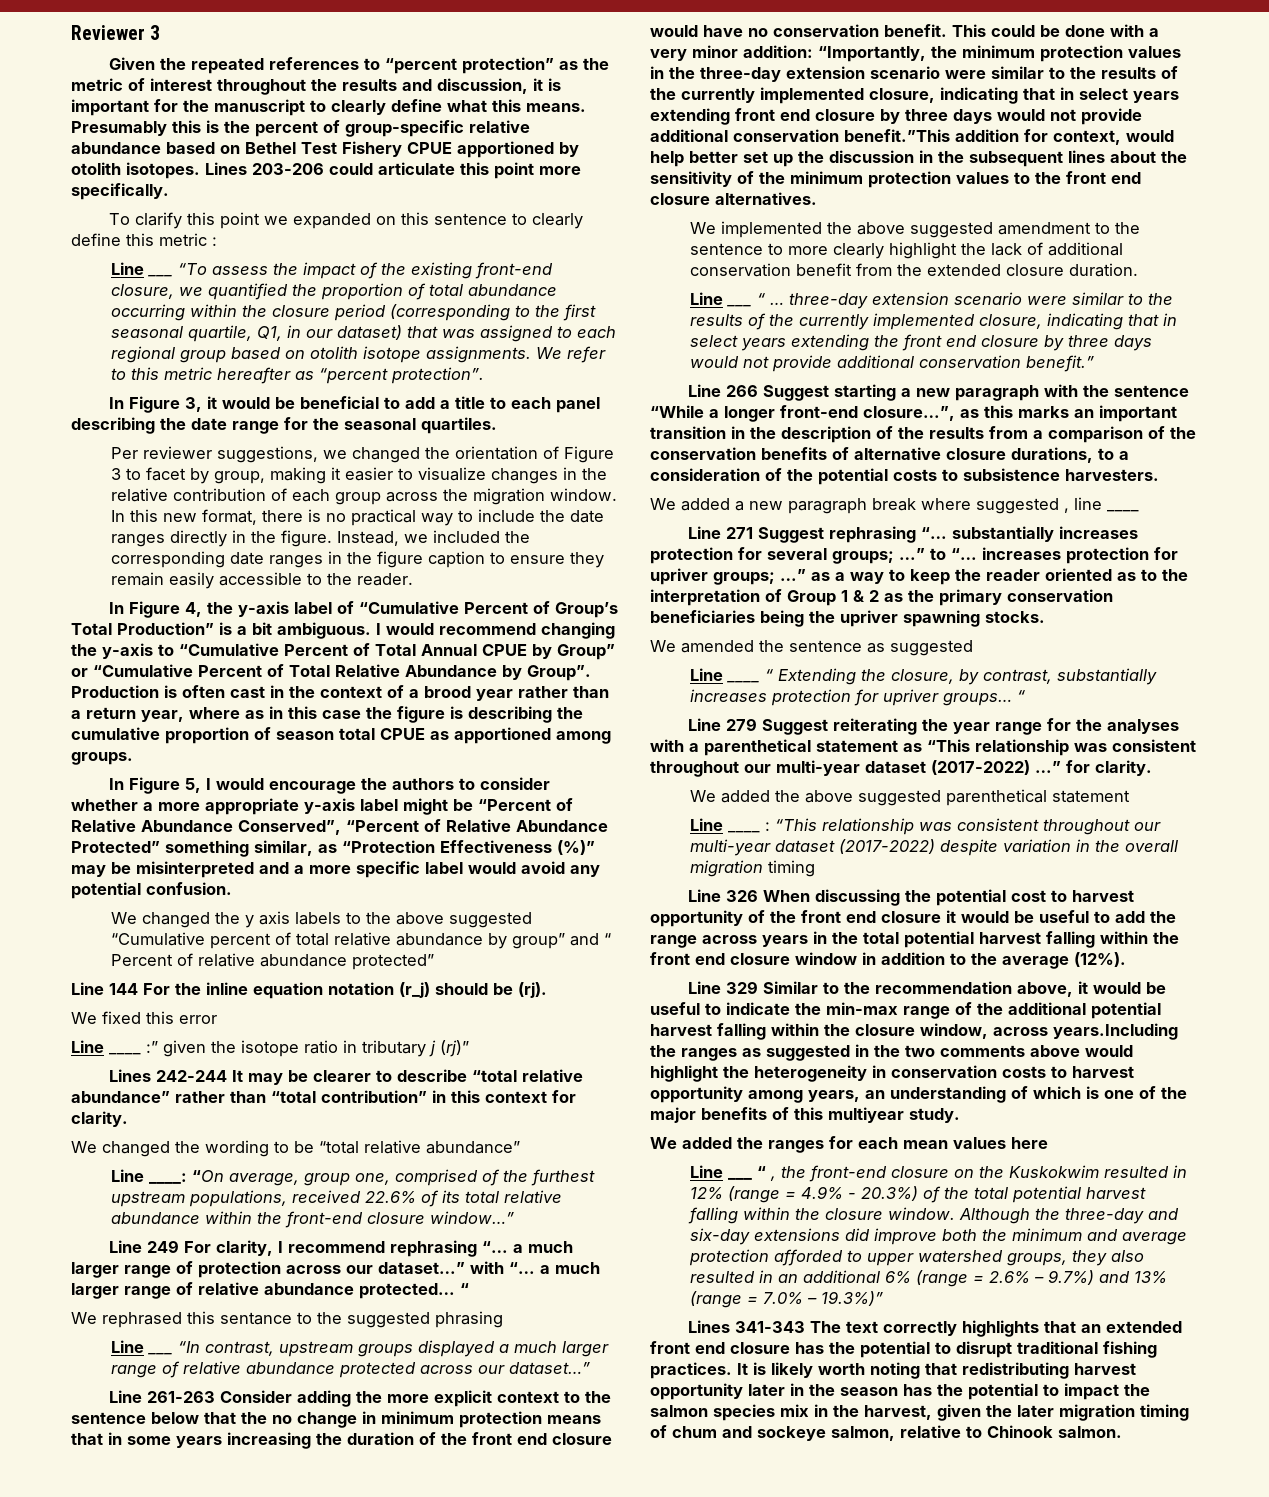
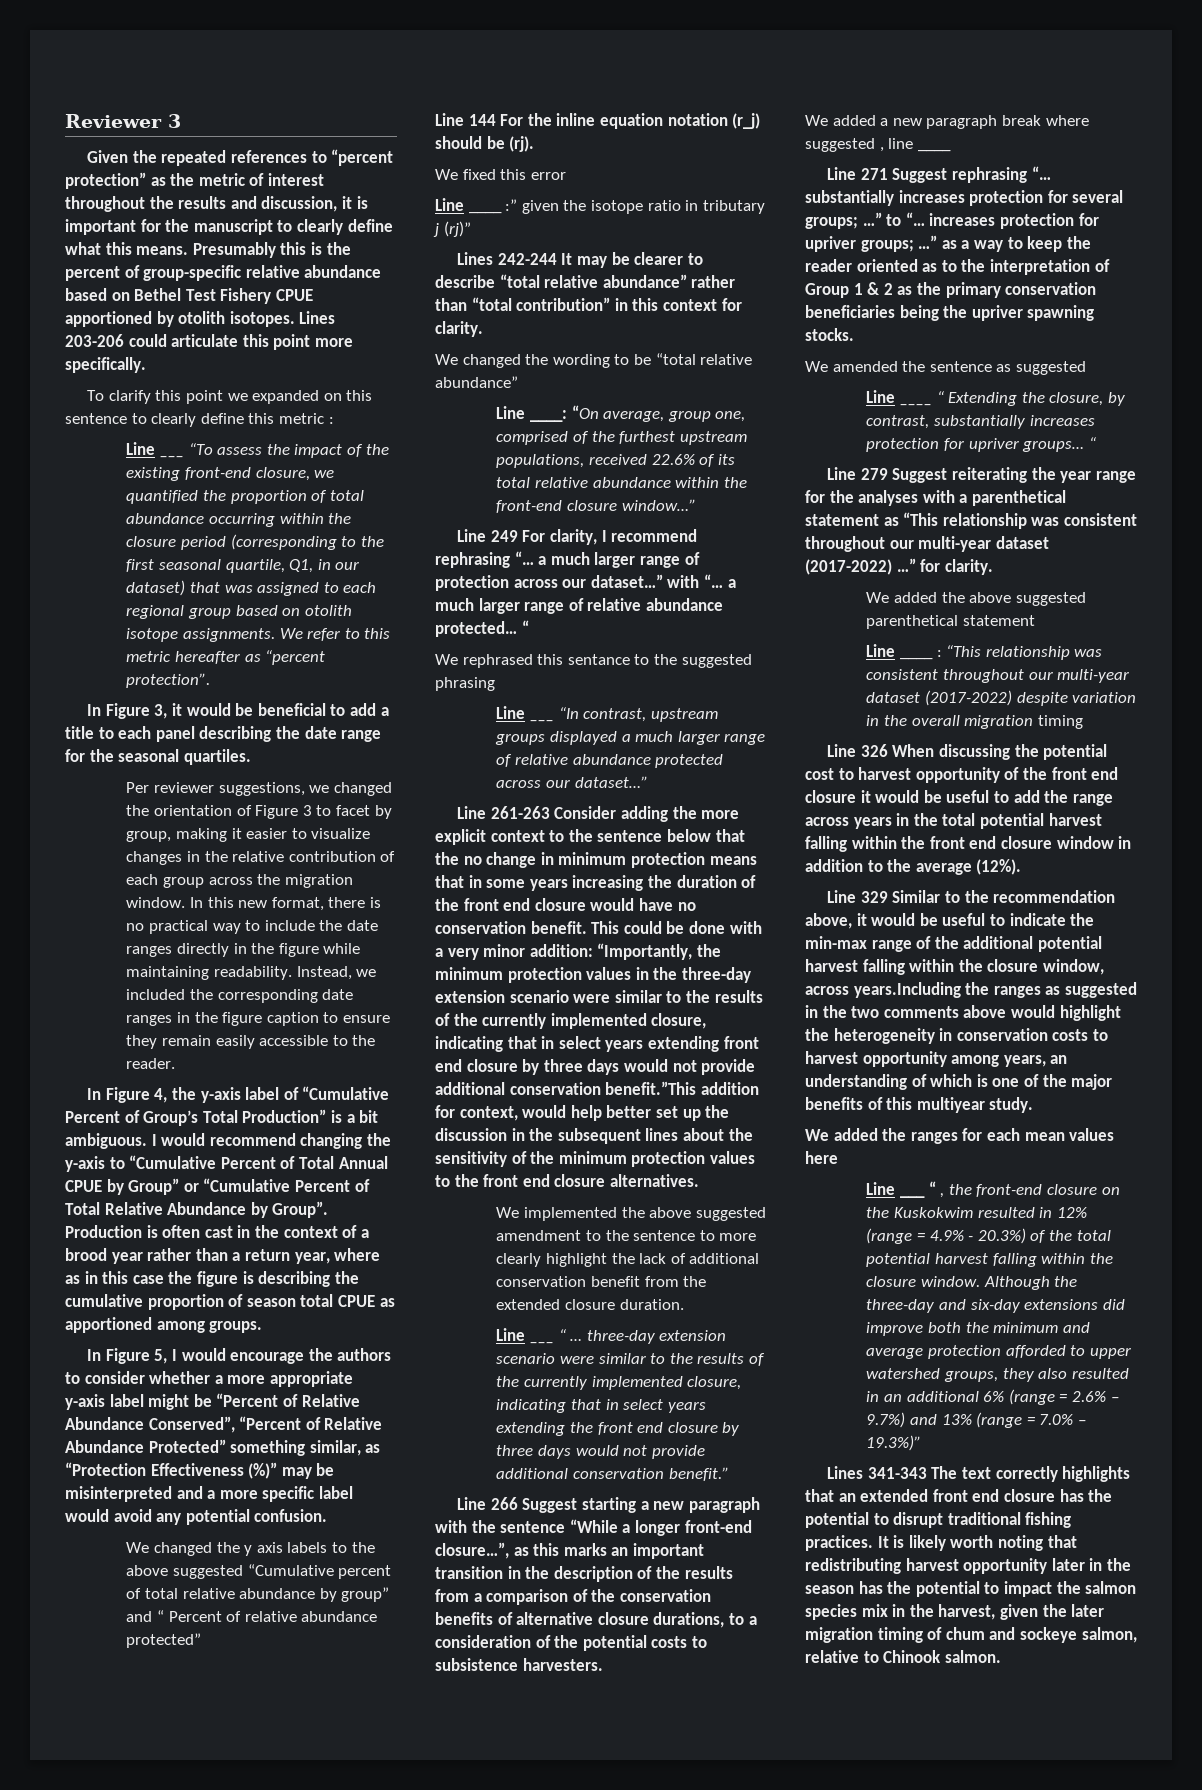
- In this new format, there is no practical way to include the date ranges directly in the figure.
+ In this new format, there is no practical way to include the date ranges directly in the figure while maintaining readability.

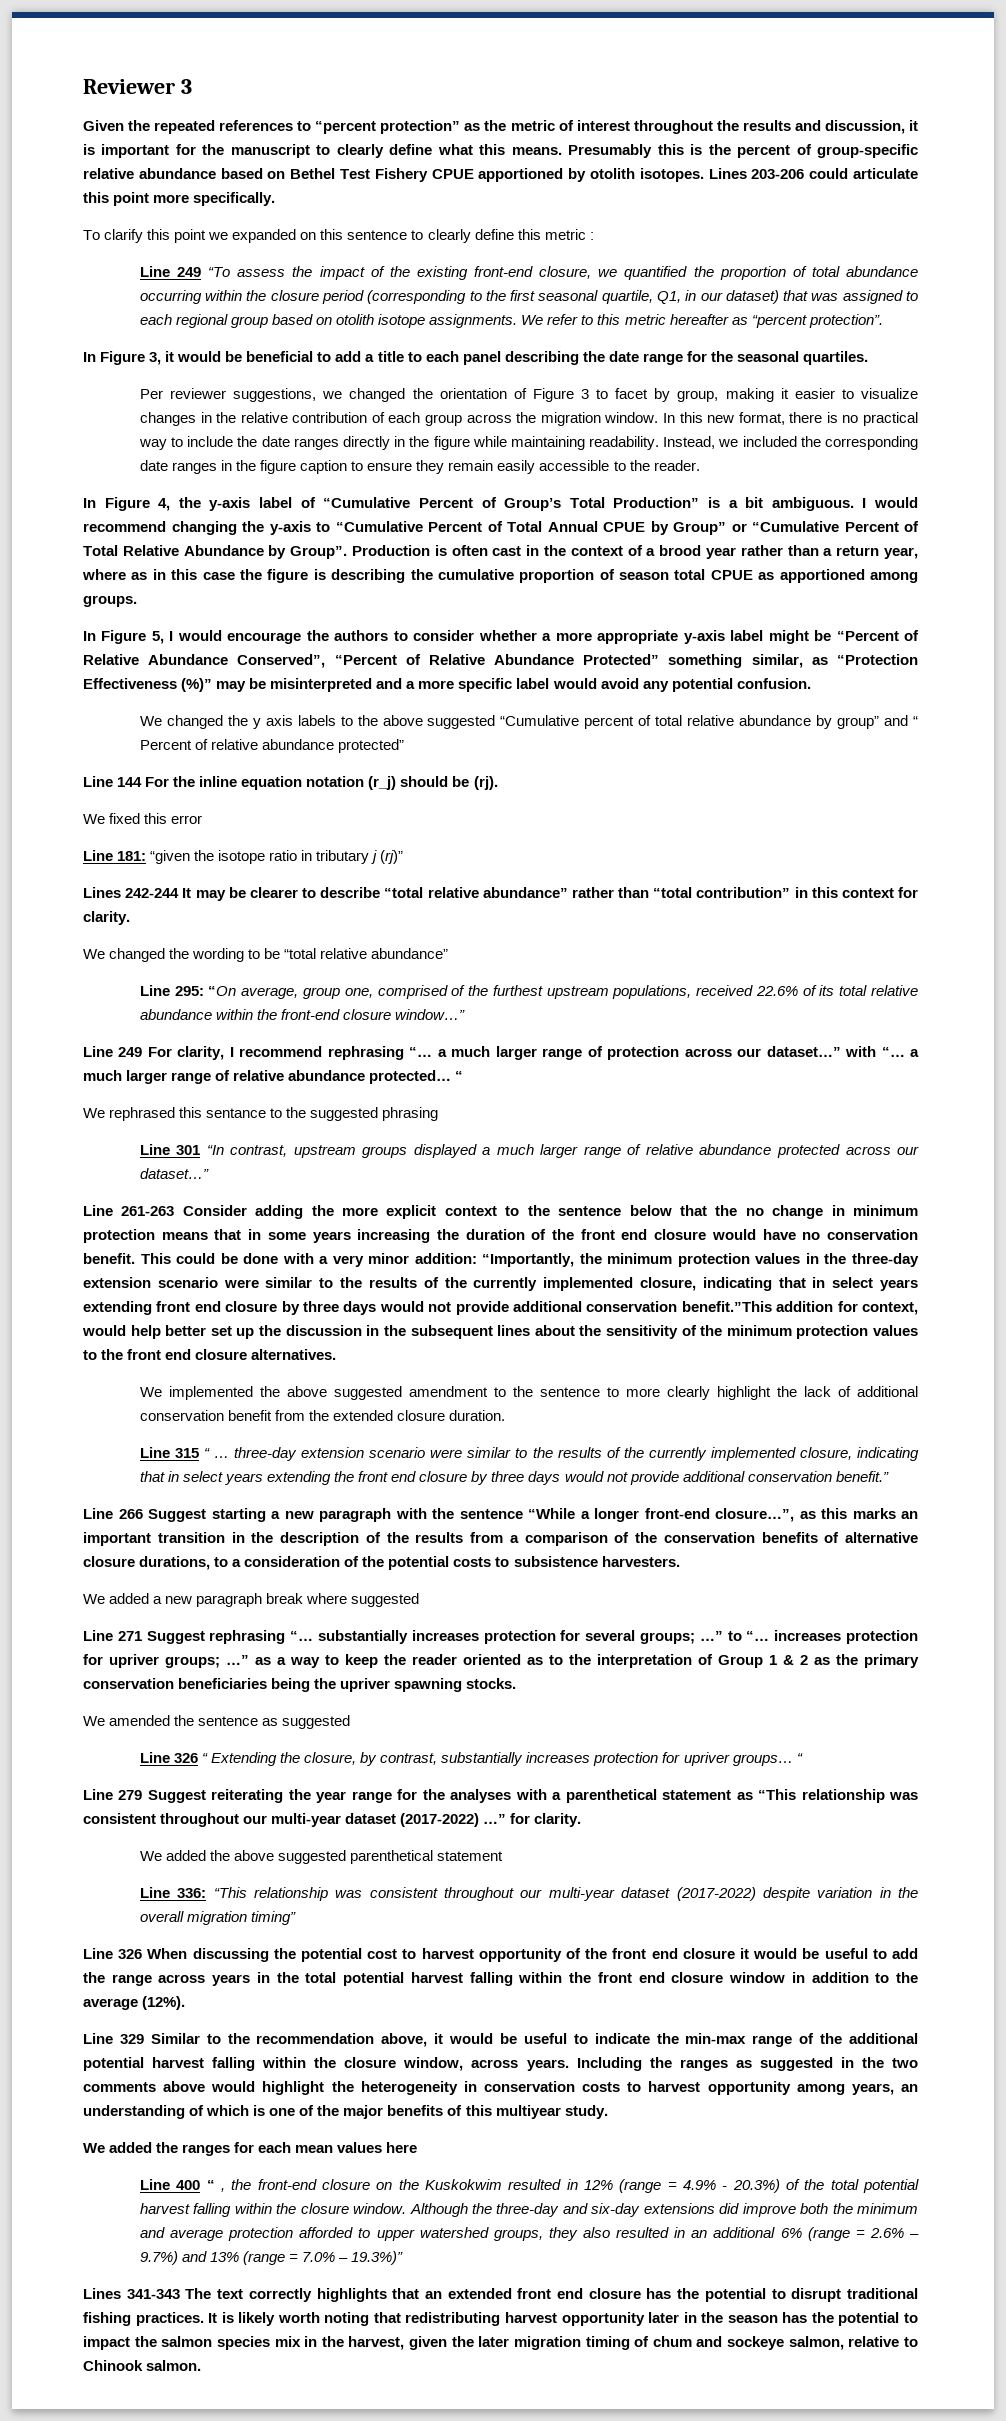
- Line ___ “To assess the impact of the existing front-end closure, we quantified the proportion of total abundance occurring within the closure period (corresponding to the first seasonal quartile, Q1, in our dataset) that was assigned to each regional group based on otolith isotope assignments.
+ Line 249 “To assess the impact of the existing front-end closure, we quantified the proportion of total abundance occurring within the closure period (corresponding to the first seasonal quartile, Q1, in our dataset) that was assigned to each regional group based on otolith isotope assignments.
- Line ____ :” given the isotope ratio in tributary j (rj)”
+ Line 181: “given the isotope ratio in tributary j (rj)”
- Line ____: “On average, group one, comprised of the furthest upstream populations, received 22.6% of its total relative abundance within the front-end closure window…”
+ Line 295: “On average, group one, comprised of the furthest upstream populations, received 22.6% of its total relative abundance within the front-end closure window…”
- Line ___ “In contrast, upstream groups displayed a much larger range of relative abundance protected across our dataset…”
+ Line 301 “In contrast, upstream groups displayed a much larger range of relative abundance protected across our dataset…”
- Line ___ “ … three-day extension scenario were similar to the results of the currently implemented closure, indicating that in select years extending the front end closure by three days would not provide additional conservation benefit.”
+ Line 315 “ … three-day extension scenario were similar to the results of the currently implemented closure, indicating that in select years extending the front end closure by three days would not provide additional conservation benefit.”
- We added a new paragraph break where suggested , line ____
+ We added a new paragraph break where suggested
- Line ____ “ Extending the closure, by contrast, substantially increases protection for upriver groups…
+ Line 326 “ Extending the closure, by contrast, substantially increases protection for upriver groups…
- Line ____ : “This relationship was consistent throughout our multi-year dataset (2017-2022) despite variation in the overall migration timing
+ Line 336: “This relationship was consistent throughout our multi-year dataset (2017-2022) despite variation in the overall migration timing”
- Line 329 Similar to the recommendation above, it would be useful to indicate the min-max range of the additional potential harvest falling within the closure window, across years.Including the ranges as suggested in the two comments above would highlight the heterogeneity in conservation costs to harvest opportunity among years, an understanding of which is one of the major benefits of this multiyear study.
+ Line 329 Similar to the recommendation above, it would be useful to indicate the min-max range of the additional potential harvest falling within the closure window, across years. Including the ranges as suggested in the two comments above would highlight the heterogeneity in conservation costs to harvest opportunity among years, an understanding of which is one of the major benefits of this multiyear study.
- Line ___ “ , the front-end closure on the Kuskokwim resulted in 12% (range = 4.9% - 20.3%) of the total potential harvest falling within the closure window.
+ Line 400 “ , the front-end closure on the Kuskokwim resulted in 12% (range = 4.9% - 20.3%) of the total potential harvest falling within the closure window.

